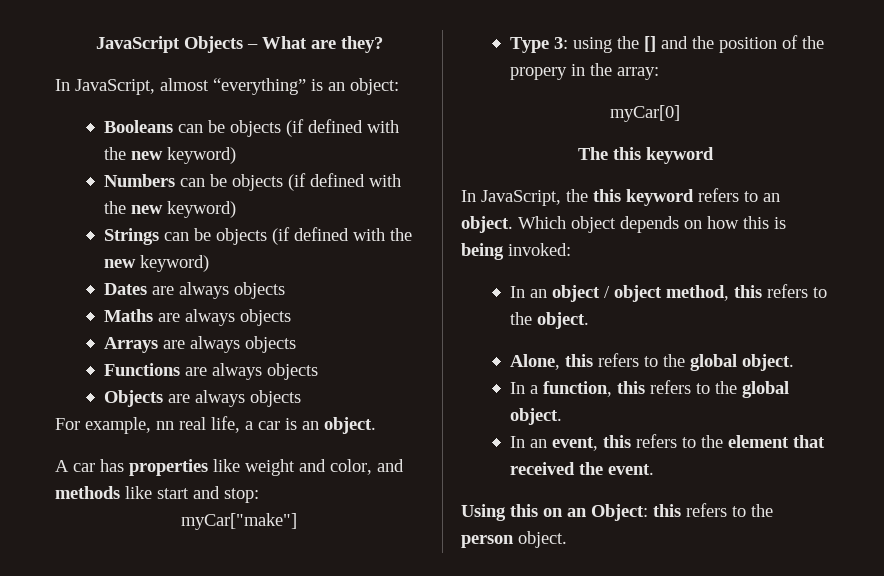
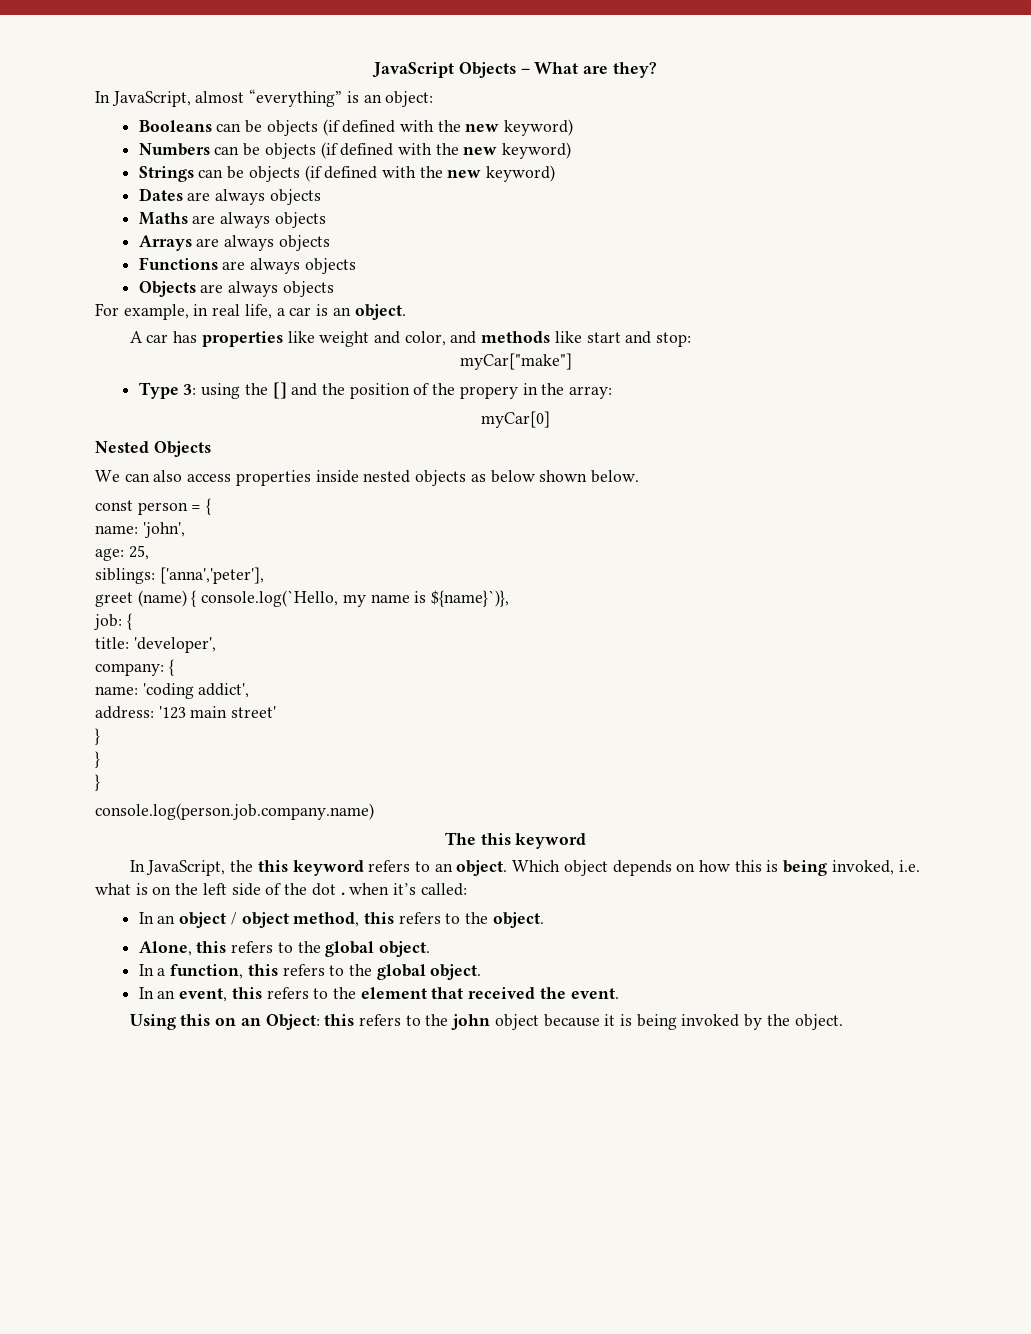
- For example, nn real life, a car is an object.
+ For example, in real life, a car is an object.
+ Nested Objects
+ We can also access properties inside nested objects as below shown below.
+ const person = {
+ name: 'john',
+ age: 25,
+ siblings: ['anna','peter'],
+ greet (name) { console.log(`Hello, my name is ${name}`)},
+ job: {
+ title: 'developer',
+ company: {
+ name: 'coding addict',
+ address: '123 main street'
+ }
+ }
+ }
+ console.log(person.job.company.name)
- Which object depends on how this is being invoked:
+ Which object depends on how this is being invoked, i.e. what is on the left side of the dot . when it’s called:
- Using this on an Object: this refers to the person object.
+ Using this on an Object: this refers to the john object because it is being invoked by the object.

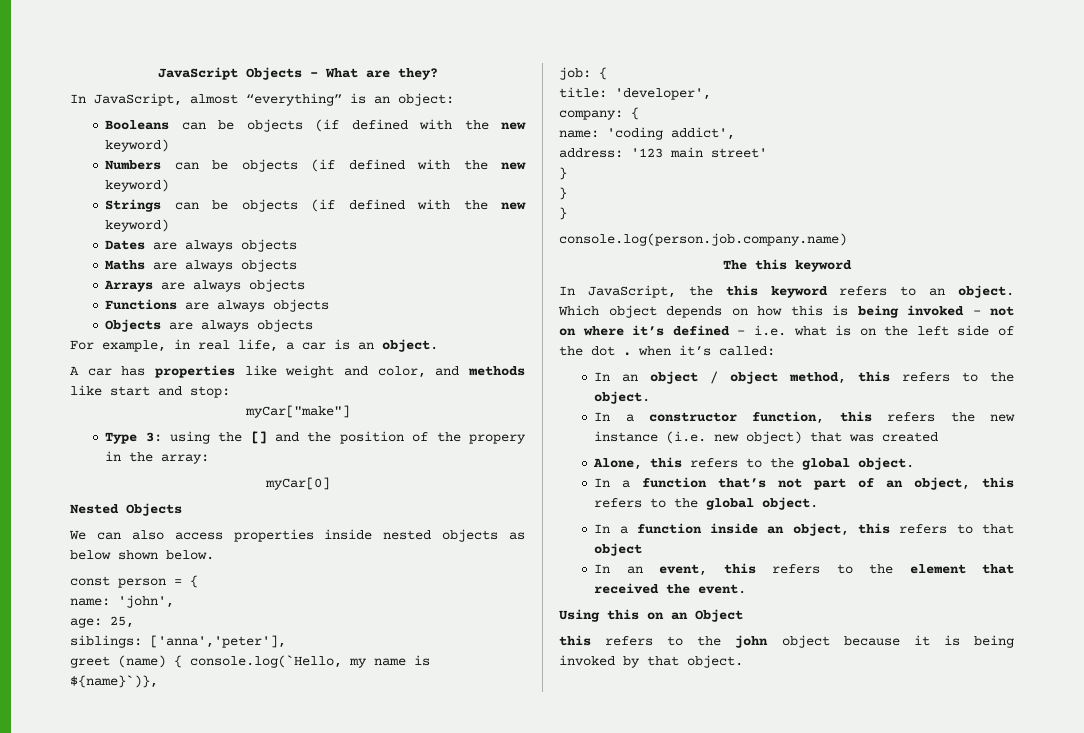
- Which object depends on how this is being invoked, i.e. what is on the left side of the dot . when it’s called:
+ Which object depends on how this is being invoked - not on where it’s defined - i.e. what is on the left side of the dot . when it’s called:
+ In a constructor function, this refers the new instance (i.e. new object) that was created
- In a function, this refers to the global object.
+ In a function that’s not part of an object, this refers to the global object.
+ In a function inside an object, this refers to that object
- Using this on an Object: this refers to the john object because it is being invoked by the object.
+ Using this on an Object
+ this refers to the john object because it is being invoked by that object.

